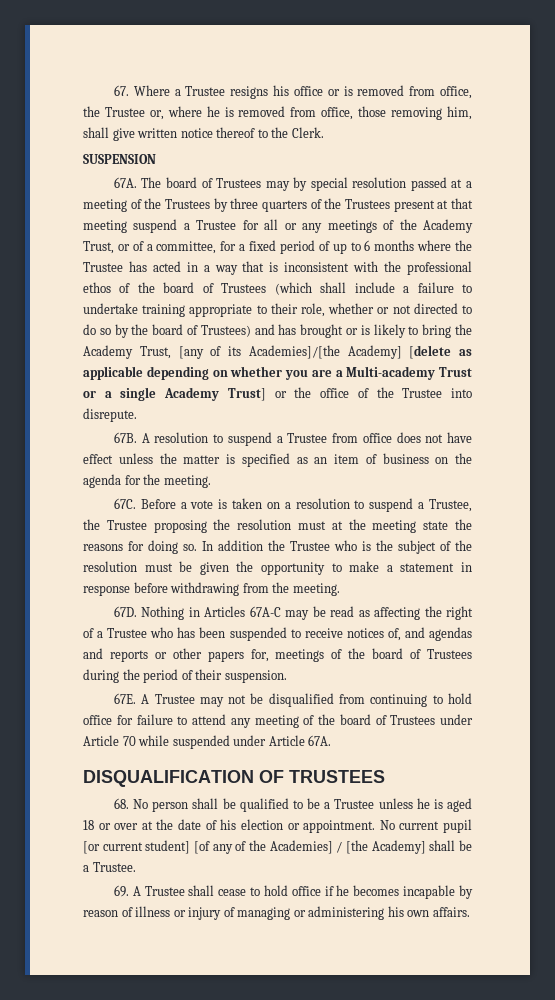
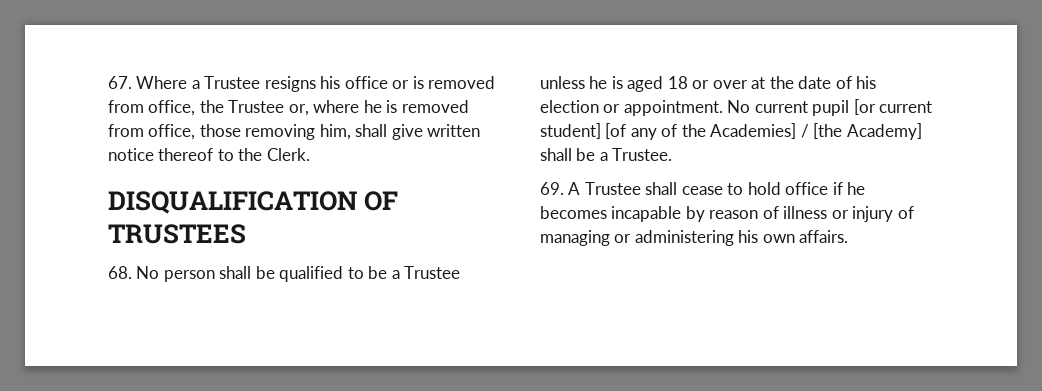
- SUSPENSION
- 67A. The board of Trustees may by special resolution passed at a meeting of the Trustees by three quarters of the Trustees present at that meeting suspend a Trustee for all or any meetings of the Academy Trust, or of a committee, for a fixed period of up to 6 months where the Trustee has acted in a way that is inconsistent with the professional ethos of the board of Trustees (which shall include a failure to undertake training appropriate to their role, whether or not directed to do so by the board of Trustees) and has brought or is likely to bring the Academy Trust, [any of its Academies]/[the Academy] [delete as applicable depending on whether you are a Multi-academy Trust or a single Academy Trust] or the office of the Trustee into disrepute.
- 67B. A resolution to suspend a Trustee from office does not have effect unless the matter is specified as an item of business on the agenda for the meeting.
- 67C. Before a vote is taken on a resolution to suspend a Trustee, the Trustee proposing the resolution must at the meeting state the reasons for doing so. In addition the Trustee who is the subject of the resolution must be given the opportunity to make a statement in response before withdrawing from the meeting.
- 67D. Nothing in Articles 67A-C may be read as affecting the right of a Trustee who has been suspended to receive notices of, and agendas and reports or other papers for, meetings of the board of Trustees during the period of their suspension.
- 67E. A Trustee may not be disqualified from continuing to hold office for failure to attend any meeting of the board of Trustees under Article 70 while suspended under Article 67A.

